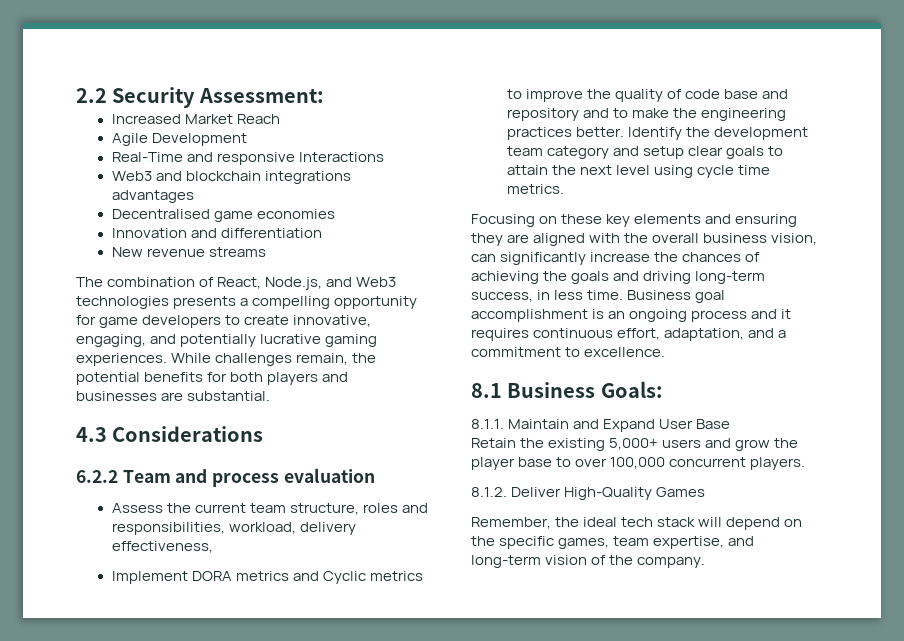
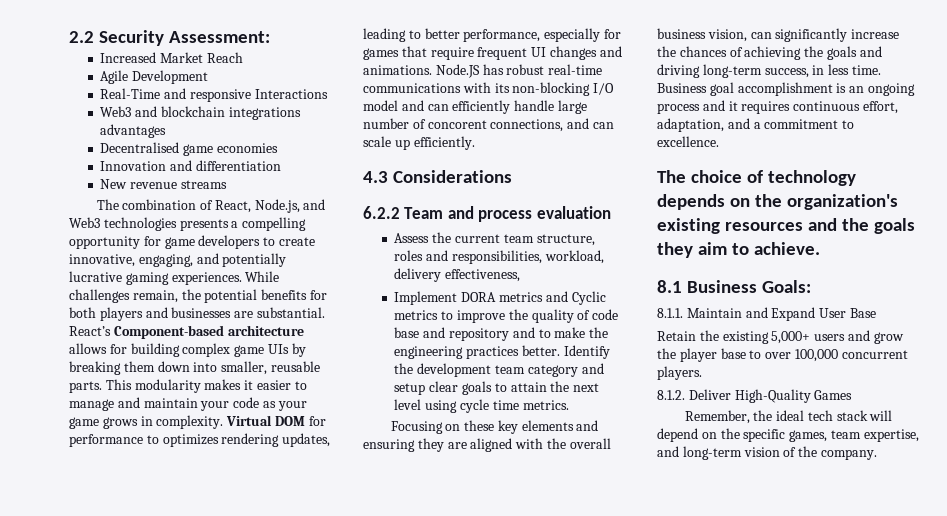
+ React’s Component-based architecture allows for building complex game UIs by breaking them down into smaller, reusable parts. This modularity makes it easier to manage and maintain your code as your game grows in complexity. Virtual DOM for performance to optimizes rendering updates, leading to better performance, especially for games that require frequent UI changes and animations. Node.JS has robust real-time communications with its non-blocking I/O model and can efficiently handle large number of concorent connections, and can scale up efficiently.
+ The choice of technology depends on the organization's existing resources and the goals they aim to achieve.

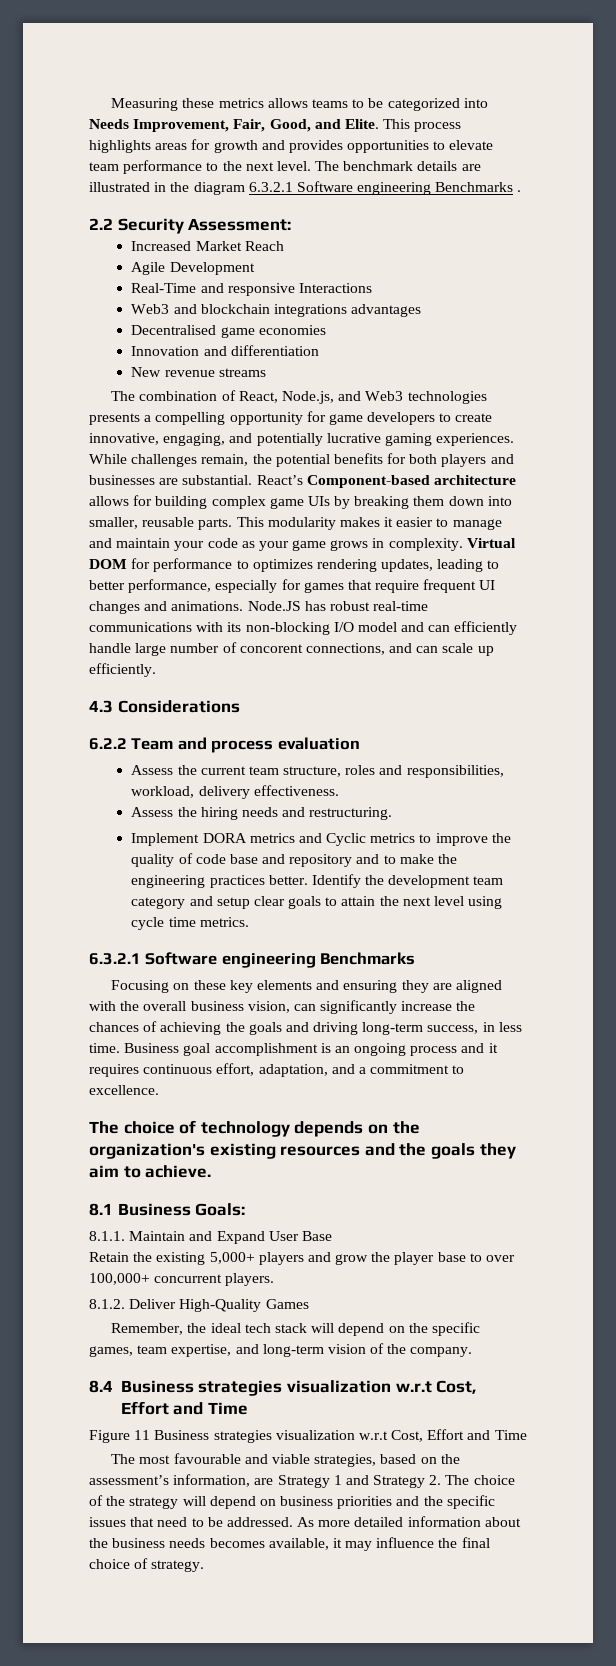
+ Measuring these metrics allows teams to be categorized into Needs Improvement, Fair, Good, and Elite. This process highlights areas for growth and provides opportunities to elevate team performance to the next level. The benchmark details are illustrated in the diagram 6.3.2.1 Software engineering Benchmarks .
- Assess the current team structure, roles and responsibilities, workload, delivery effectiveness,
+ Assess the current team structure, roles and responsibilities, workload, delivery effectiveness.
+ Assess the hiring needs and restructuring.
  Identify the development team category and setup clear goals to attain the next level using cycle time metrics.
+ 6.3.2.1 Software engineering Benchmarks
- Retain the existing 5,000+ users and grow the player base to over 100,000 concurrent players.
+ Retain the existing 5,000+ players and grow the player base to over 100,000+ concurrent players.
+ 8.4 Business strategies visualization w.r.t Cost, Effort and Time
+ Figure 11 Business strategies visualization w.r.t Cost, Effort and Time
+ The most favourable and viable strategies, based on the assessment’s information, are Strategy 1 and Strategy 2. The choice of the strategy will depend on business priorities and the specific issues that need to be addressed. As more detailed information about the business needs becomes available, it may influence the final choice of strategy.

